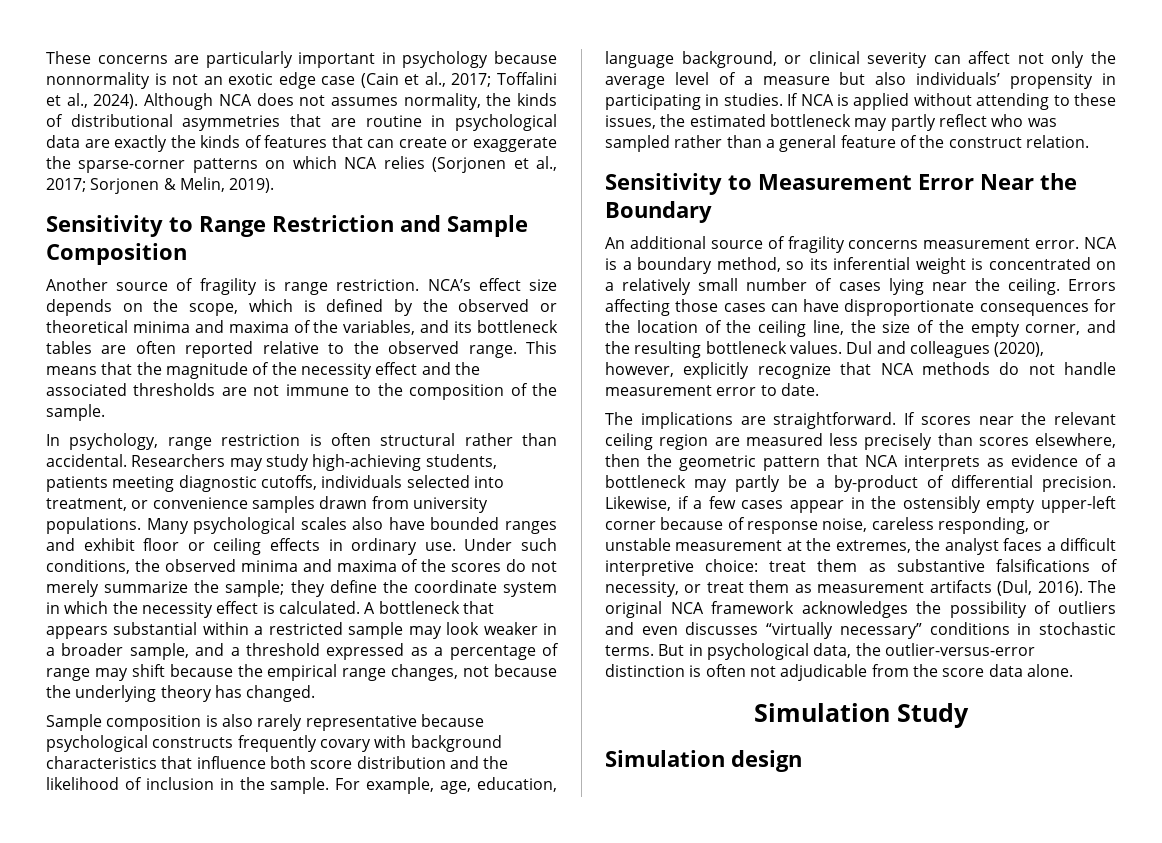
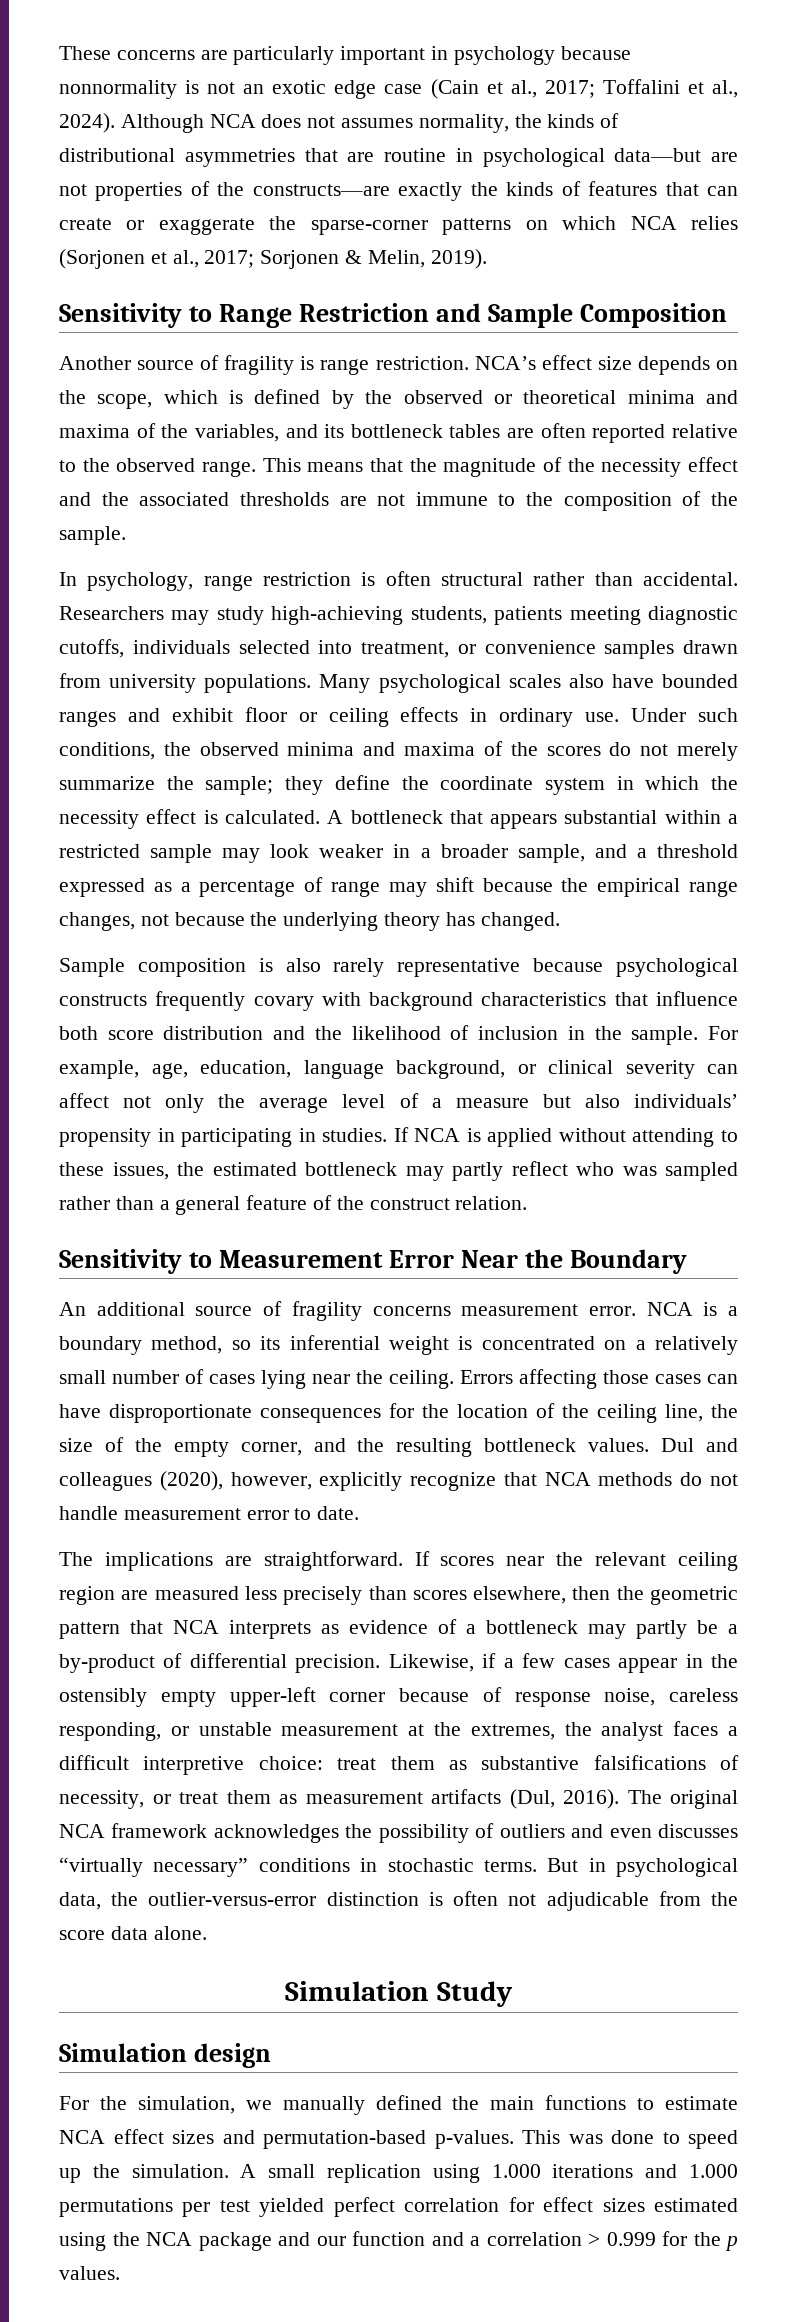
- Although NCA does not assumes normality, the kinds of distributional asymmetries that are routine in psychological data are exactly the kinds of features that can create or exaggerate the sparse-corner patterns on which NCA relies (Sorjonen et al., 2017; Sorjonen & Melin, 2019).
+ Although NCA does not assumes normality, the kinds of distributional asymmetries that are routine in psychological data—but are not properties of the constructs—are exactly the kinds of features that can create or exaggerate the sparse-corner patterns on which NCA relies (Sorjonen et al., 2017; Sorjonen & Melin, 2019).
+ For the simulation, we manually defined the main functions to estimate NCA effect sizes and permutation-based p-values. This was done to speed up the simulation. A small replication using 1.000 iterations and 1.000 permutations per test yielded perfect correlation for effect sizes estimated using the NCA package and our function and a correlation > 0.999 for the p values.

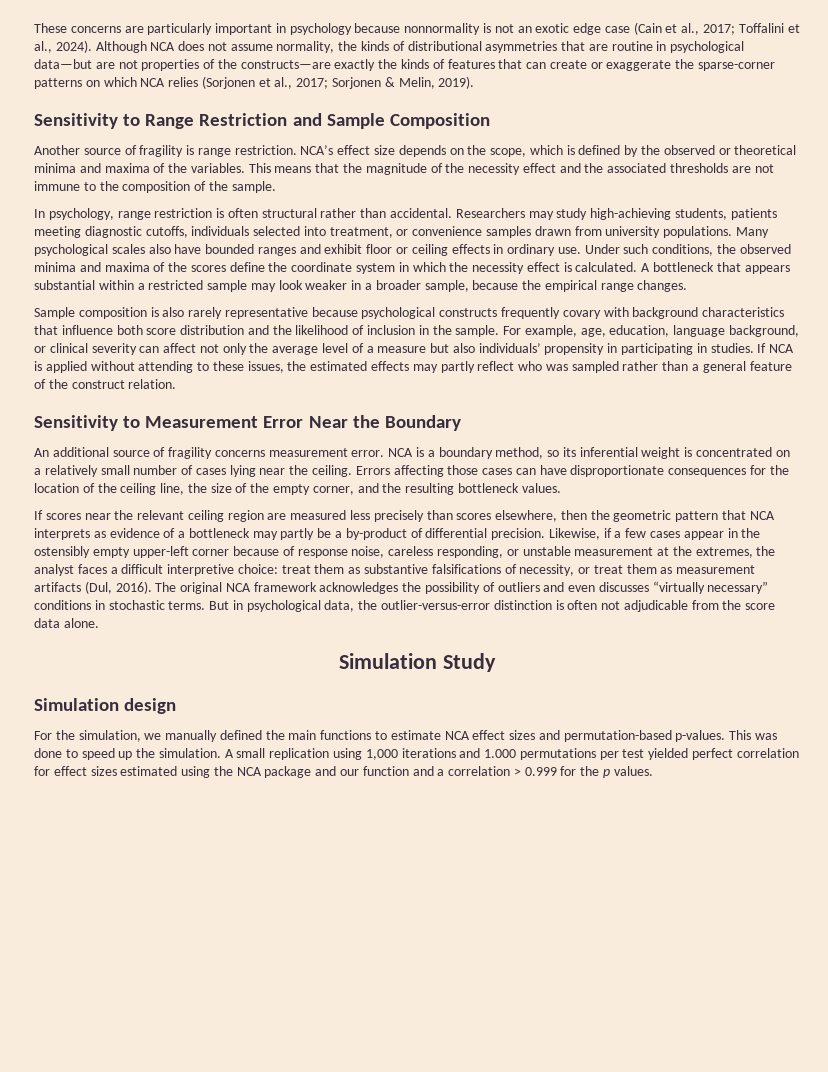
- Although NCA does not assumes normality, the kinds of distributional asymmetries that are routine in psychological data—but are not properties of the constructs—are exactly the kinds of features that can create or exaggerate the sparse-corner patterns on which NCA relies (Sorjonen et al., 2017; Sorjonen & Melin, 2019).
+ Although NCA does not assume normality, the kinds of distributional asymmetries that are routine in psychological data—but are not properties of the constructs—are exactly the kinds of features that can create or exaggerate the sparse-corner patterns on which NCA relies (Sorjonen et al., 2017; Sorjonen & Melin, 2019).
- NCA’s effect size depends on the scope, which is defined by the observed or theoretical minima and maxima of the variables, and its bottleneck tables are often reported relative to the observed range.
+ NCA’s effect size depends on the scope, which is defined by the observed or theoretical minima and maxima of the variables.
- Under such conditions, the observed minima and maxima of the scores do not merely summarize the sample; they define the coordinate system in which the necessity effect is calculated.
+ Under such conditions, the observed minima and maxima of the scores define the coordinate system in which the necessity effect is calculated.
- A bottleneck that appears substantial within a restricted sample may look weaker in a broader sample, and a threshold expressed as a percentage of range may shift because the empirical range changes, not because the underlying theory has changed.
+ A bottleneck that appears substantial within a restricted sample may look weaker in a broader sample, because the empirical range changes.
- If NCA is applied without attending to these issues, the estimated bottleneck may partly reflect who was sampled rather than a general feature of the construct relation.
+ If NCA is applied without attending to these issues, the estimated effects may partly reflect who was sampled rather than a general feature of the construct relation.
- Errors affecting those cases can have disproportionate consequences for the location of the ceiling line, the size of the empty corner, and the resulting bottleneck values. Dul and colleagues (2020), however, explicitly recognize that NCA methods do not handle measurement error to date.
- The implications are straightforward. If scores near the relevant ceiling region are measured less precisely than scores elsewhere, then the geometric pattern that NCA interprets as evidence of a bottleneck may partly be a by-product of differential precision.
+ Errors affecting those cases can have disproportionate consequences for the location of the ceiling line, the size of the empty corner, and the resulting bottleneck values.
+ If scores near the relevant ceiling region are measured less precisely than scores elsewhere, then the geometric pattern that NCA interprets as evidence of a bottleneck may partly be a by-product of differential precision.
- A small replication using 1.000 iterations and 1.000 permutations per test yielded perfect correlation for effect sizes estimated using the NCA package and our function and a correlation > 0.999 for the p values.
+ A small replication using 1,000 iterations and 1.000 permutations per test yielded perfect correlation for effect sizes estimated using the NCA package and our function and a correlation > 0.999 for the p values.

